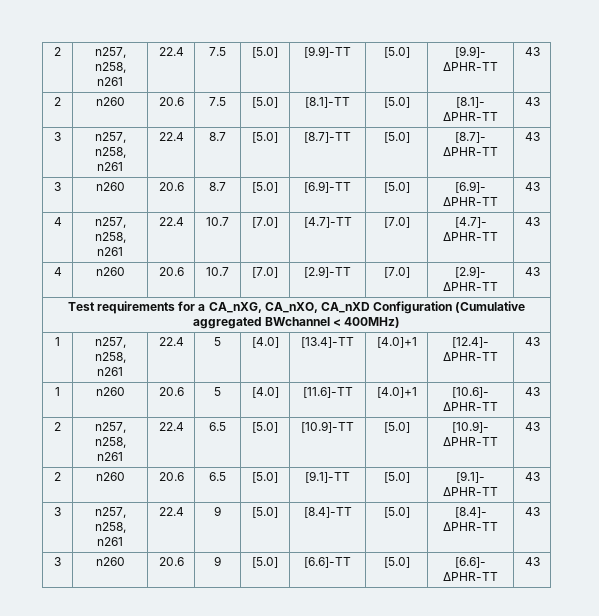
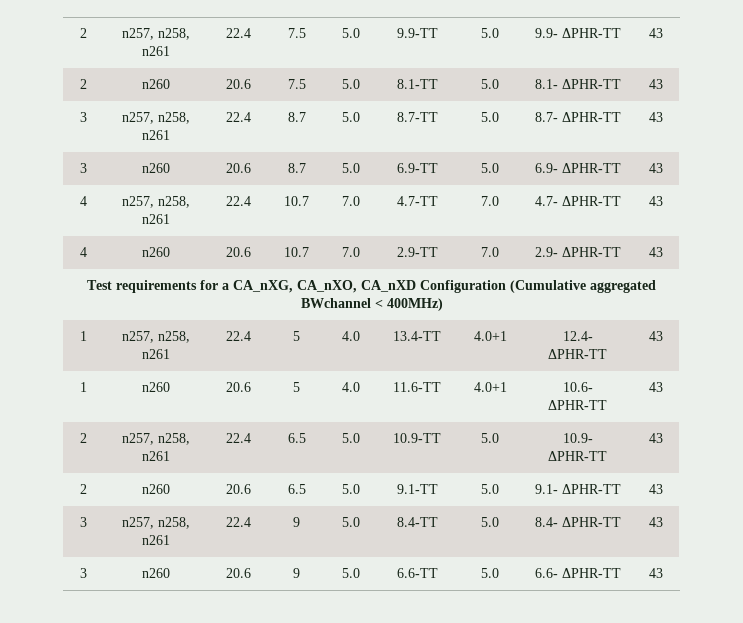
- 2 | n257, n258, n261 | 22.4 | 7.5 | [5.0] | [9.9]-TT | [5.0] | [9.9]- ΔPHR-TT | 43
+ 2 | n257, n258, n261 | 22.4 | 7.5 | 5.0 | 9.9-TT | 5.0 | 9.9- ΔPHR-TT | 43
- 2 | n260 | 20.6 | 7.5 | [5.0] | [8.1]-TT | [5.0] | [8.1]- ΔPHR-TT | 43
+ 2 | n260 | 20.6 | 7.5 | 5.0 | 8.1-TT | 5.0 | 8.1- ΔPHR-TT | 43
- 3 | n257, n258, n261 | 22.4 | 8.7 | [5.0] | [8.7]-TT | [5.0] | [8.7]- ΔPHR-TT | 43
+ 3 | n257, n258, n261 | 22.4 | 8.7 | 5.0 | 8.7-TT | 5.0 | 8.7- ΔPHR-TT | 43
- 3 | n260 | 20.6 | 8.7 | [5.0] | [6.9]-TT | [5.0] | [6.9]- ΔPHR-TT | 43
+ 3 | n260 | 20.6 | 8.7 | 5.0 | 6.9-TT | 5.0 | 6.9- ΔPHR-TT | 43
- 4 | n257, n258, n261 | 22.4 | 10.7 | [7.0] | [4.7]-TT | [7.0] | [4.7]- ΔPHR-TT | 43
+ 4 | n257, n258, n261 | 22.4 | 10.7 | 7.0 | 4.7-TT | 7.0 | 4.7- ΔPHR-TT | 43
- 4 | n260 | 20.6 | 10.7 | [7.0] | [2.9]-TT | [7.0] | [2.9]- ΔPHR-TT | 43
+ 4 | n260 | 20.6 | 10.7 | 7.0 | 2.9-TT | 7.0 | 2.9- ΔPHR-TT | 43
- 1 | n257, n258, n261 | 22.4 | 5 | [4.0] | [13.4]-TT | [4.0]+1 | [12.4]- ΔPHR-TT | 43
+ 1 | n257, n258, n261 | 22.4 | 5 | 4.0 | 13.4-TT | 4.0+1 | 12.4- ΔPHR-TT | 43
- 1 | n260 | 20.6 | 5 | [4.0] | [11.6]-TT | [4.0]+1 | [10.6]- ΔPHR-TT | 43
+ 1 | n260 | 20.6 | 5 | 4.0 | 11.6-TT | 4.0+1 | 10.6- ΔPHR-TT | 43
- 2 | n257, n258, n261 | 22.4 | 6.5 | [5.0] | [10.9]-TT | [5.0] | [10.9]- ΔPHR-TT | 43
+ 2 | n257, n258, n261 | 22.4 | 6.5 | 5.0 | 10.9-TT | 5.0 | 10.9- ΔPHR-TT | 43
- 2 | n260 | 20.6 | 6.5 | [5.0] | [9.1]-TT | [5.0] | [9.1]- ΔPHR-TT | 43
+ 2 | n260 | 20.6 | 6.5 | 5.0 | 9.1-TT | 5.0 | 9.1- ΔPHR-TT | 43
- 3 | n257, n258, n261 | 22.4 | 9 | [5.0] | [8.4]-TT | [5.0] | [8.4]- ΔPHR-TT | 43
+ 3 | n257, n258, n261 | 22.4 | 9 | 5.0 | 8.4-TT | 5.0 | 8.4- ΔPHR-TT | 43
- 3 | n260 | 20.6 | 9 | [5.0] | [6.6]-TT | [5.0] | [6.6]- ΔPHR-TT | 43
+ 3 | n260 | 20.6 | 9 | 5.0 | 6.6-TT | 5.0 | 6.6- ΔPHR-TT | 43

